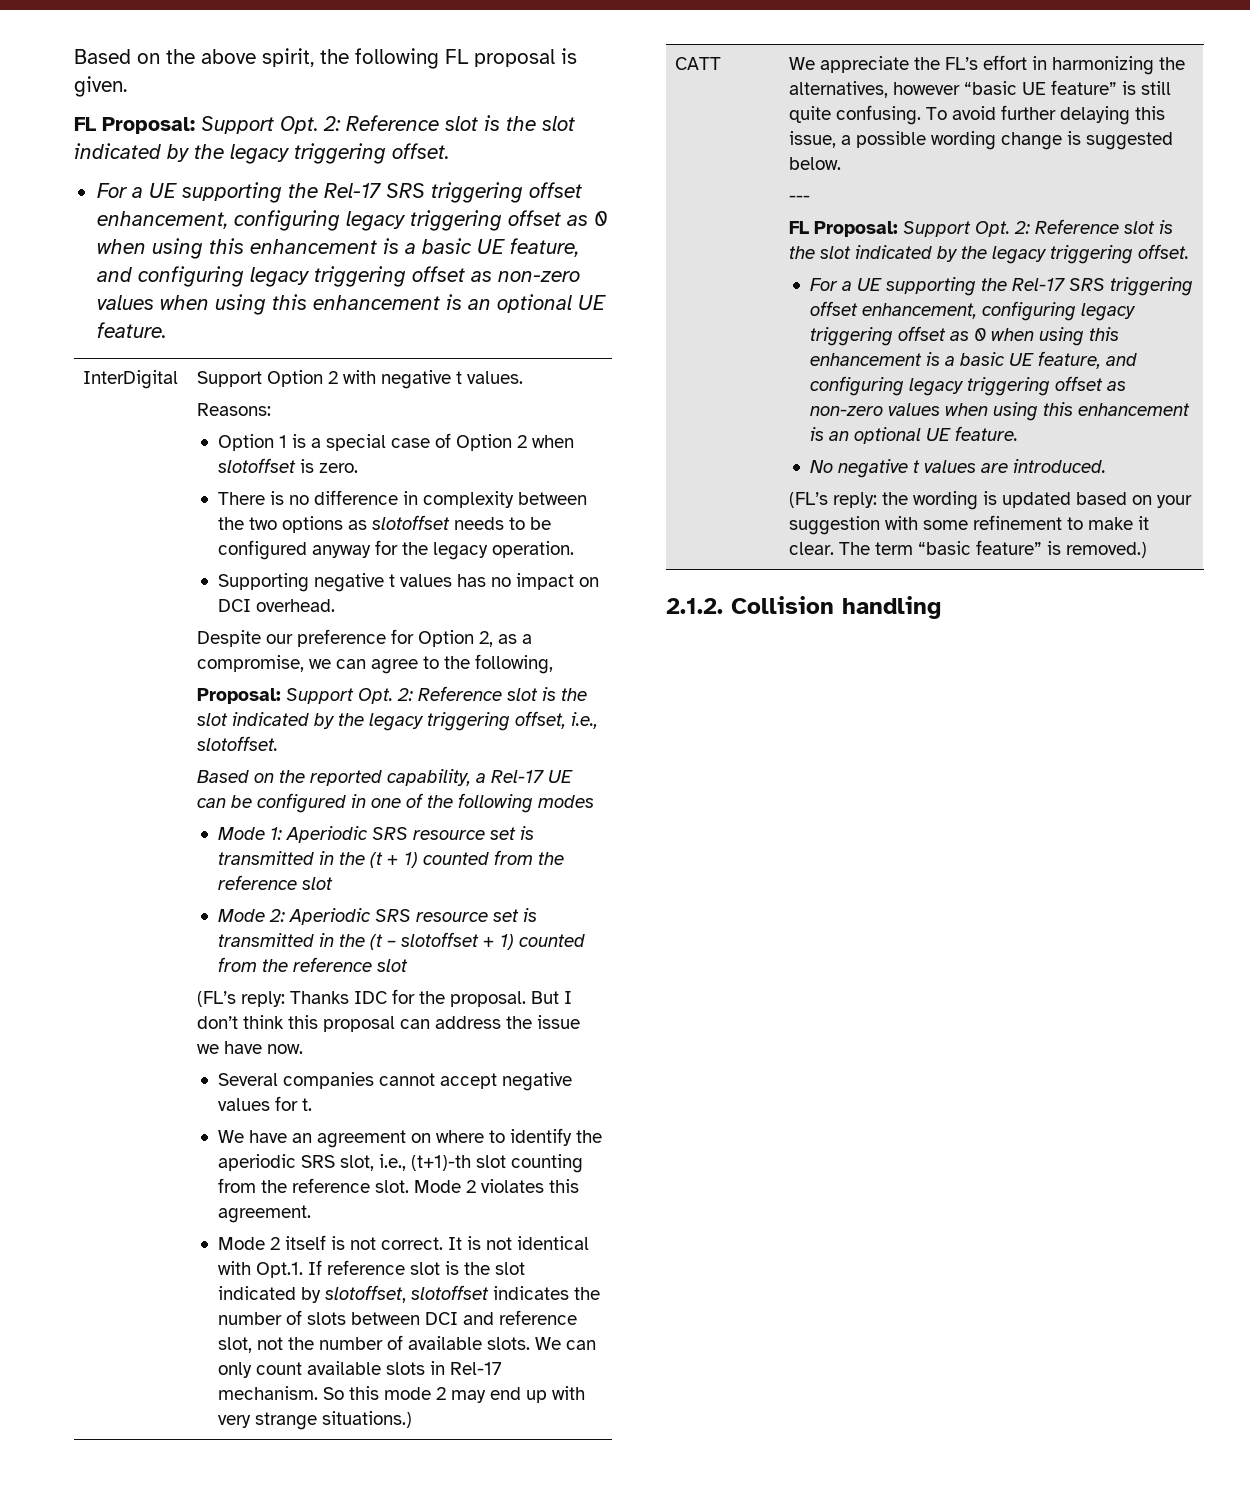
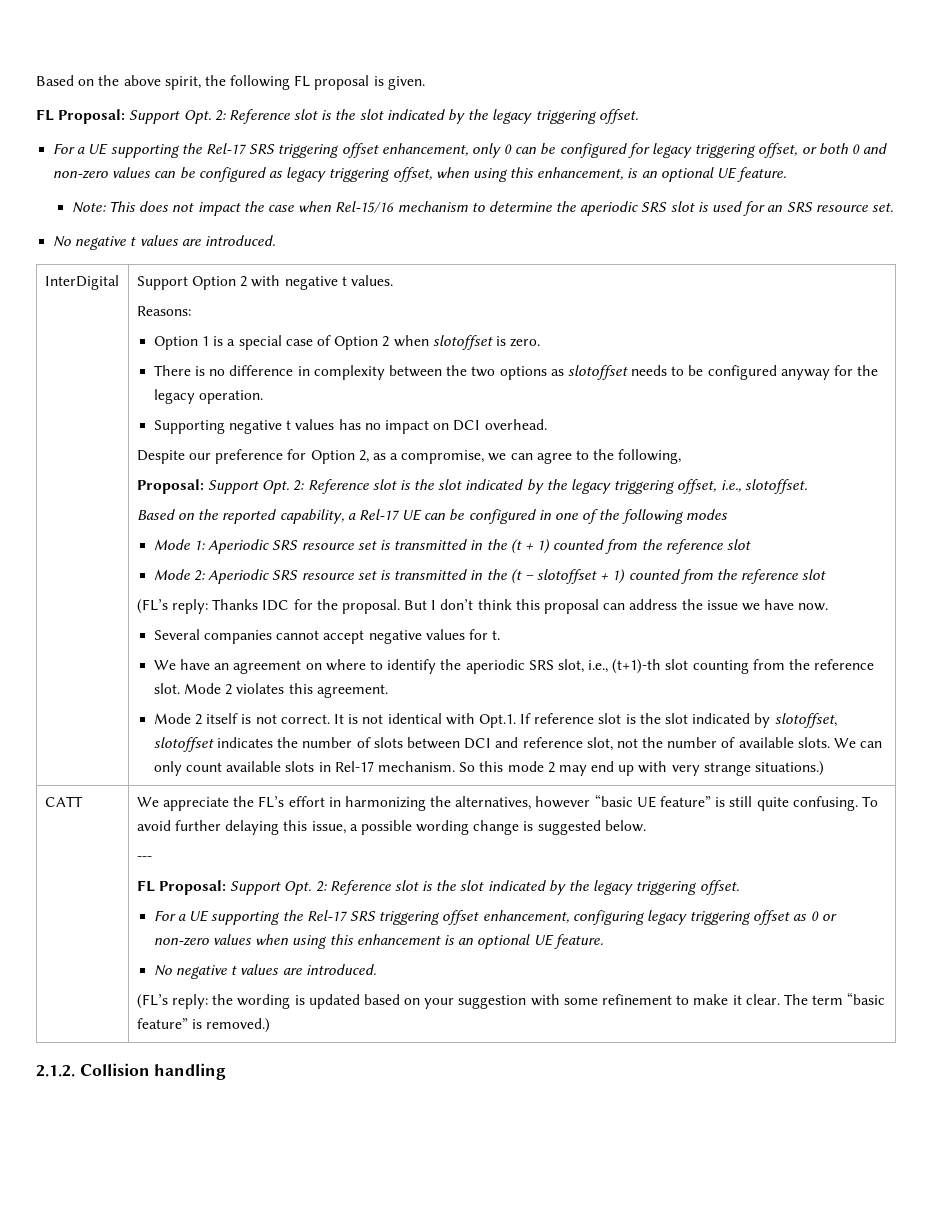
  Based on the above spirit, the following FL proposal is given.
  FL Proposal: Support Opt. 2: Reference slot is the slot indicated by the legacy triggering offset.
- For a UE supporting the Rel-17 SRS triggering offset enhancement, configuring legacy triggering offset as 0 when using this enhancement is a basic UE feature, and configuring legacy triggering offset as non-zero values when using this enhancement is an optional UE feature.
+ For a UE supporting the Rel-17 SRS triggering offset enhancement, only 0 can be configured for legacy triggering offset, or both 0 and non-zero values can be configured as legacy triggering offset, when using this enhancement, is an optional UE feature.
+ Note: This does not impact the case when Rel-15/16 mechanism to determine the aperiodic SRS slot is used for an SRS resource set.
+ No negative t values are introduced.
  ---
  FL Proposal: Support Opt. 2: Reference slot is the slot indicated by the legacy triggering offset.
- For a UE supporting the Rel-17 SRS triggering offset enhancement, configuring legacy triggering offset as 0 when using this enhancement is a basic UE feature, and configuring legacy triggering offset as non-zero values when using this enhancement is an optional UE feature.
+ For a UE supporting the Rel-17 SRS triggering offset enhancement, configuring legacy triggering offset as 0 or non-zero values when using this enhancement is an optional UE feature.

